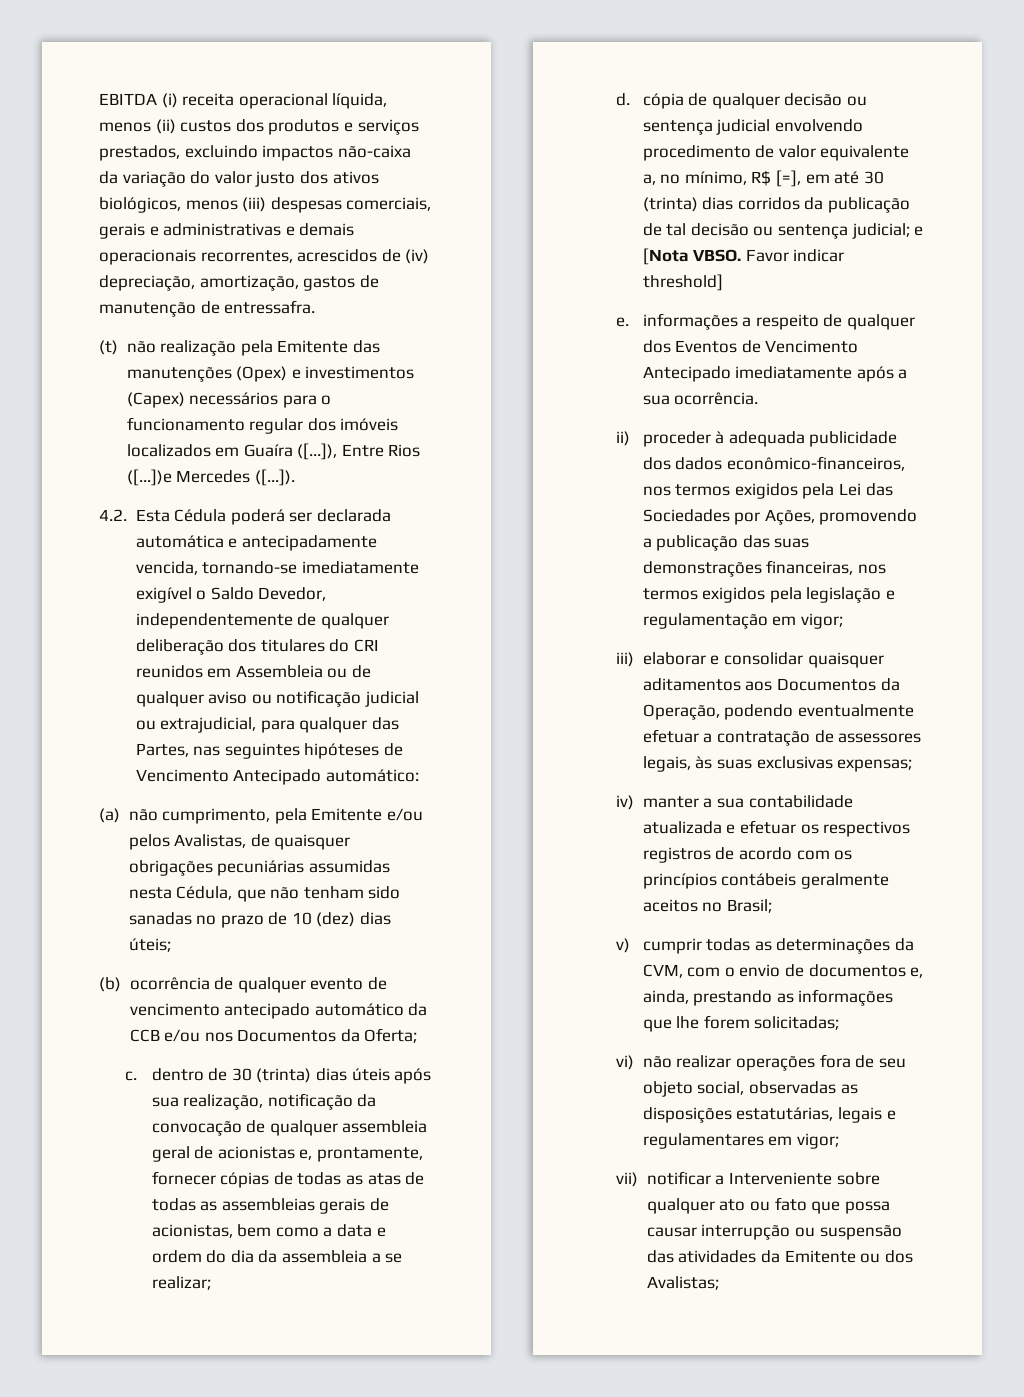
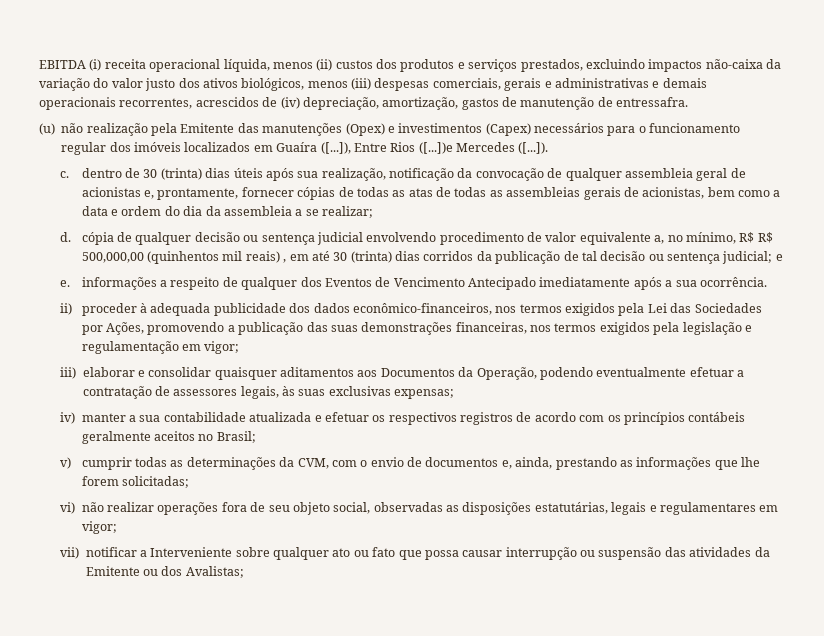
- (t) não realização pela Emitente das manutenções (Opex) e investimentos (Capex) necessários para o funcionamento regular dos imóveis localizados em Guaíra ([...]), Entre Rios ([...])e Mercedes ([...]).
+ (u) não realização pela Emitente das manutenções (Opex) e investimentos (Capex) necessários para o funcionamento regular dos imóveis localizados em Guaíra ([...]), Entre Rios ([...])e Mercedes ([...]).
- 4.2. Esta Cédula poderá ser declarada automática e antecipadamente vencida, tornando-se imediatamente exigível o Saldo Devedor, independentemente de qualquer deliberação dos titulares do CRI reunidos em Assembleia ou de qualquer aviso ou notificação judicial ou extrajudicial, para qualquer das Partes, nas seguintes hipóteses de Vencimento Antecipado automático:
- (a) não cumprimento, pela Emitente e/ou pelos Avalistas, de quaisquer obrigações pecuniárias assumidas nesta Cédula, que não tenham sido sanadas no prazo de 10 (dez) dias úteis;
- (b) ocorrência de qualquer evento de vencimento antecipado automático da CCB e/ou nos Documentos da Oferta;
- d. cópia de qualquer decisão ou sentença judicial envolvendo procedimento de valor equivalente a, no mínimo, R$ [=], em até 30 (trinta) dias corridos da publicação de tal decisão ou sentença judicial; e [Nota VBSO. Favor indicar threshold]
+ d. cópia de qualquer decisão ou sentença judicial envolvendo procedimento de valor equivalente a, no mínimo, R$ R$ 500,000,00 (quinhentos mil reais) , em até 30 (trinta) dias corridos da publicação de tal decisão ou sentença judicial; e

